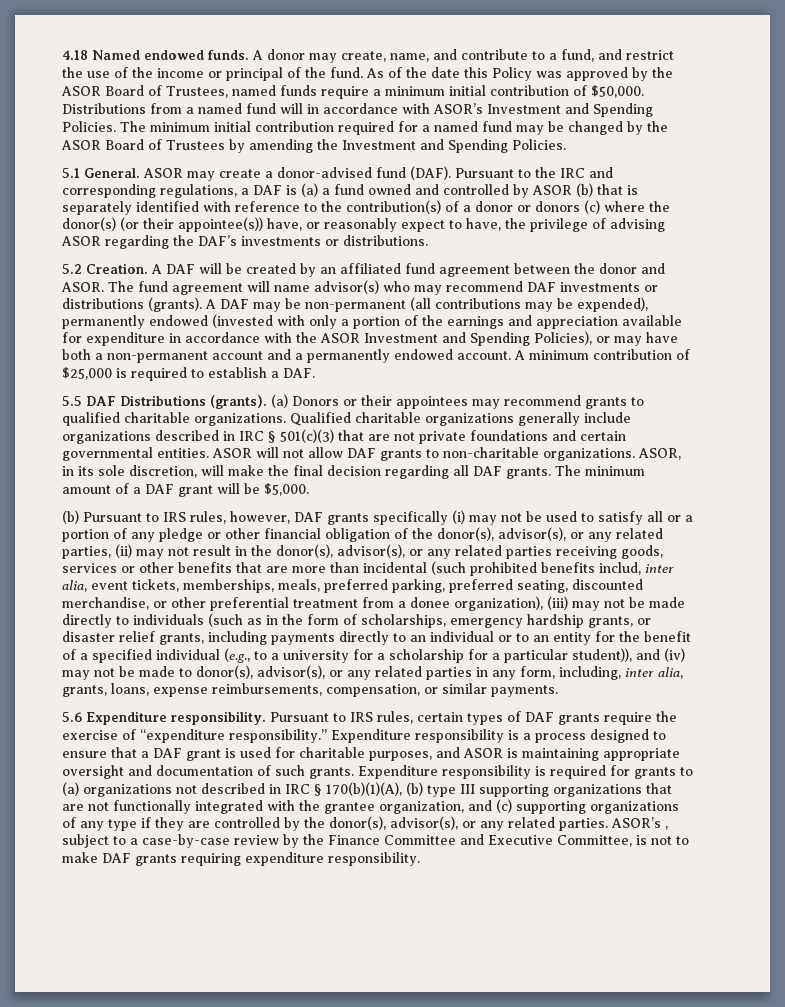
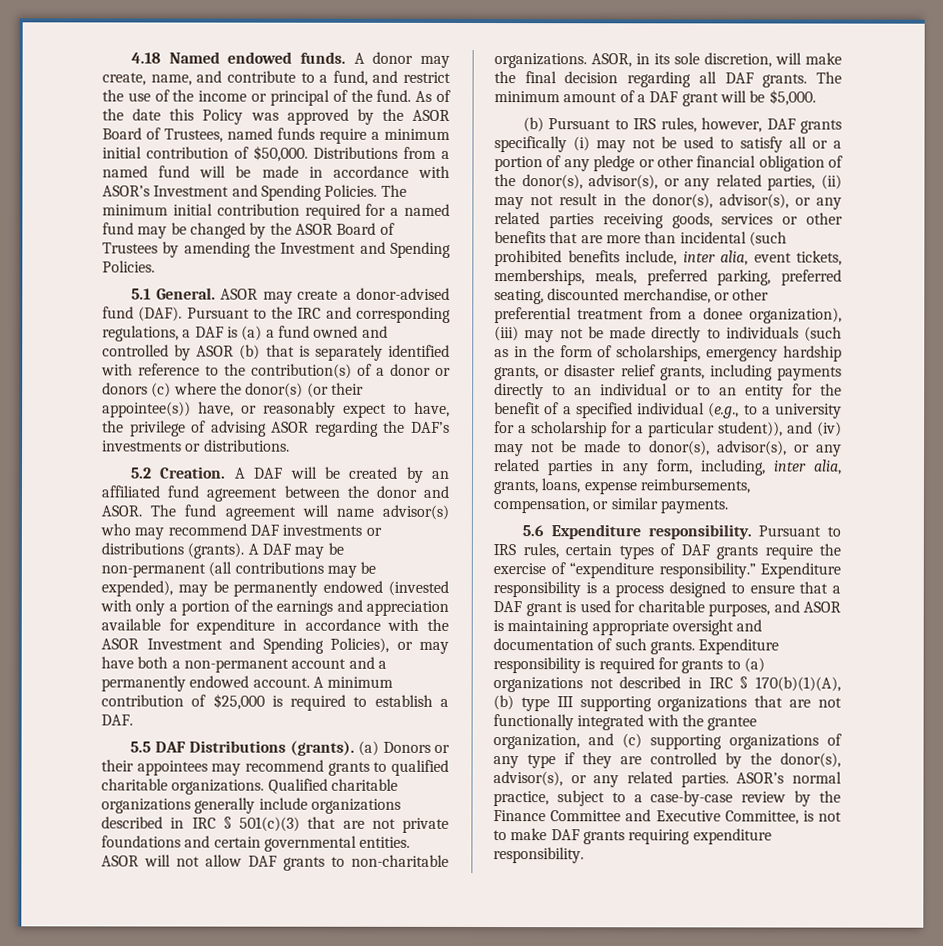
- Distributions from a named fund will in accordance with ASOR’s Investment and Spending Policies.
+ Distributions from a named fund will be made in accordance with ASOR’s Investment and Spending Policies.
- A DAF may be non-permanent (all contributions may be expended), permanently endowed (invested with only a portion of the earnings and appreciation available for expenditure in accordance with the ASOR Investment and Spending Policies), or may have both a non-permanent account and a permanently endowed account.
+ A DAF may be non-permanent (all contributions may be expended), may be permanently endowed (invested with only a portion of the earnings and appreciation available for expenditure in accordance with the ASOR Investment and Spending Policies), or may have both a non-permanent account and a permanently endowed account.
- (b) Pursuant to IRS rules, however, DAF grants specifically (i) may not be used to satisfy all or a portion of any pledge or other financial obligation of the donor(s), advisor(s), or any related parties, (ii) may not result in the donor(s), advisor(s), or any related parties receiving goods, services or other benefits that are more than incidental (such prohibited benefits includ, inter alia, event tickets, memberships, meals, preferred parking, preferred seating, discounted merchandise, or other preferential treatment from a donee organization), (iii) may not be made directly to individuals (such as in the form of scholarships, emergency hardship grants, or disaster relief grants, including payments directly to an individual or to an entity for the benefit of a specified individual (e.g., to a university for a scholarship for a particular student)), and (iv) may not be made to donor(s), advisor(s), or any related parties in any form, including, inter alia, grants, loans, expense reimbursements, compensation, or similar payments.
+ (b) Pursuant to IRS rules, however, DAF grants specifically (i) may not be used to satisfy all or a portion of any pledge or other financial obligation of the donor(s), advisor(s), or any related parties, (ii) may not result in the donor(s), advisor(s), or any related parties receiving goods, services or other benefits that are more than incidental (such prohibited benefits include, inter alia, event tickets, memberships, meals, preferred parking, preferred seating, discounted merchandise, or other preferential treatment from a donee organization), (iii) may not be made directly to individuals (such as in the form of scholarships, emergency hardship grants, or disaster relief grants, including payments directly to an individual or to an entity for the benefit of a specified individual (e.g., to a university for a scholarship for a particular student)), and (iv) may not be made to donor(s), advisor(s), or any related parties in any form, including, inter alia, grants, loans, expense reimbursements, compensation, or similar payments.
- ASOR’s , subject to a case-by-case review by the Finance Committee and Executive Committee, is not to make DAF grants requiring expenditure responsibility.
+ ASOR’s normal practice, subject to a case-by-case review by the Finance Committee and Executive Committee, is not to make DAF grants requiring expenditure responsibility.

